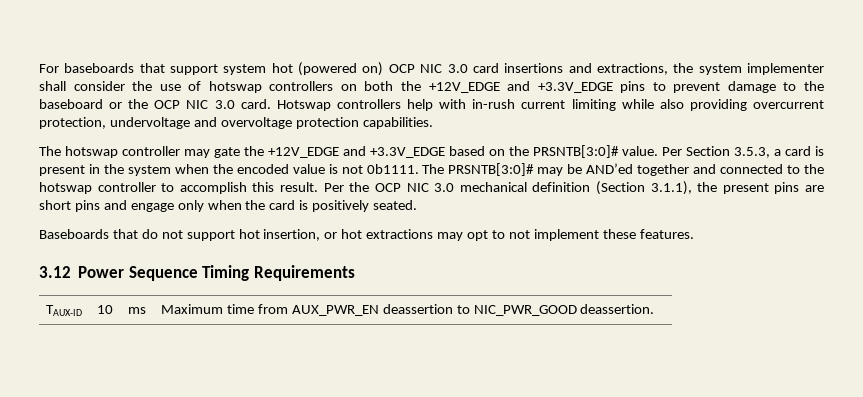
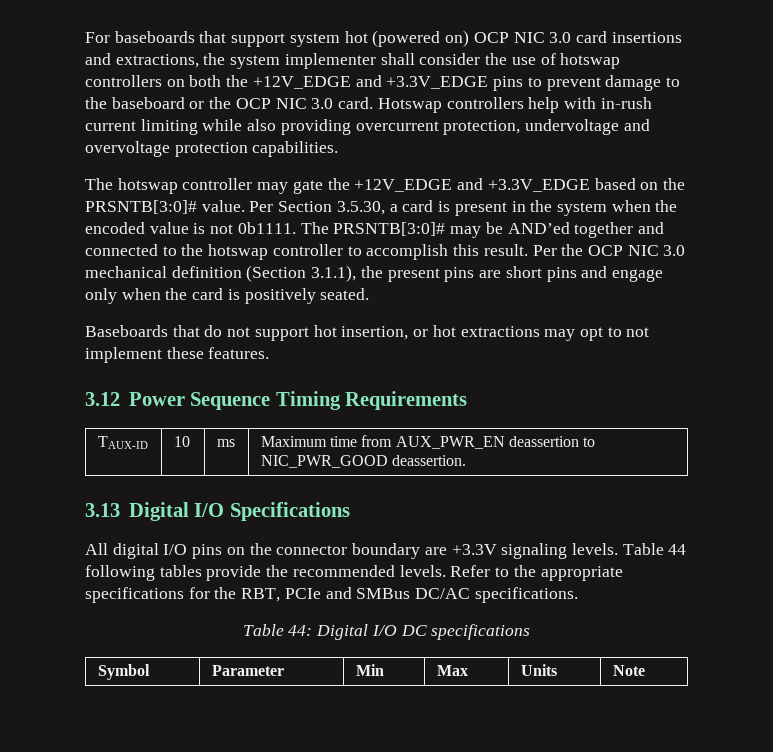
- Per Section 3.5.3, a card is present in the system when the encoded value is not 0b1111.
+ Per Section 3.5.30, a card is present in the system when the encoded value is not 0b1111.
+ 3.13 Digital I/O Specifications
+ All digital I/O pins on the connector boundary are +3.3V signaling levels. Table 44 following tables provide the recommended levels. Refer to the appropriate specifications for the RBT, PCIe and SMBus DC/AC specifications.
+ Table 44: Digital I/O DC specifications
+ Symbol | Parameter | Min | Max | Units | Note

